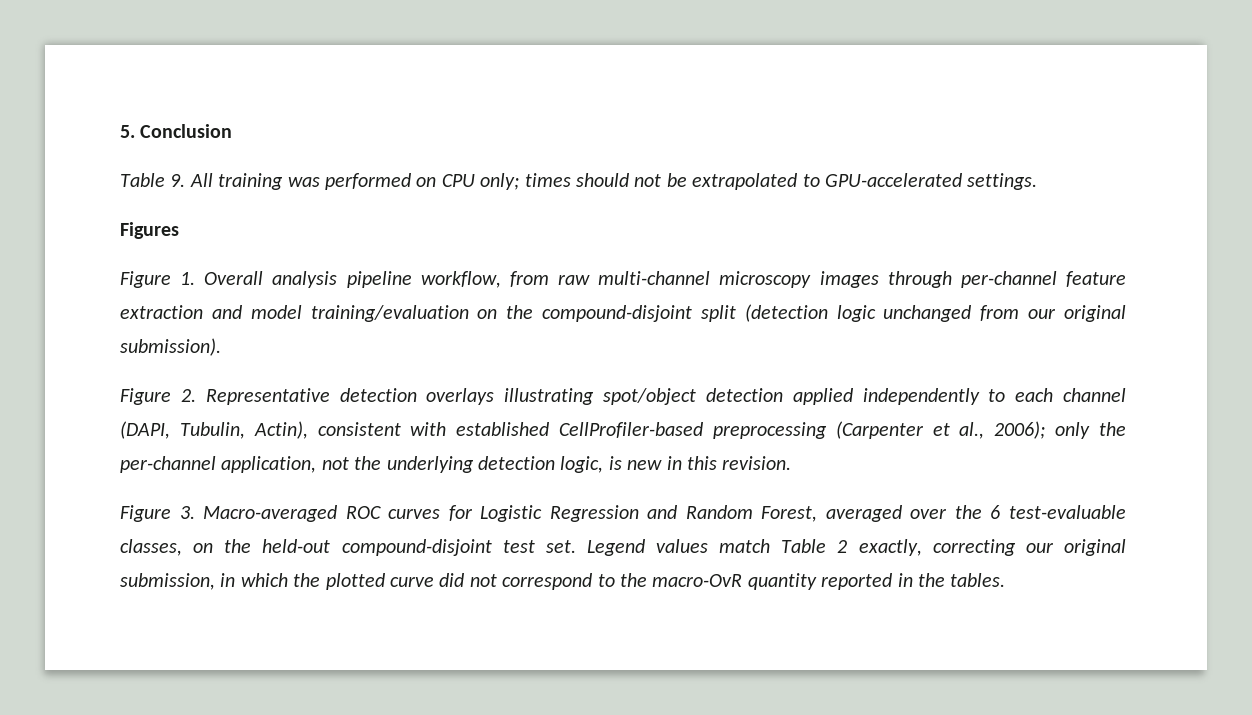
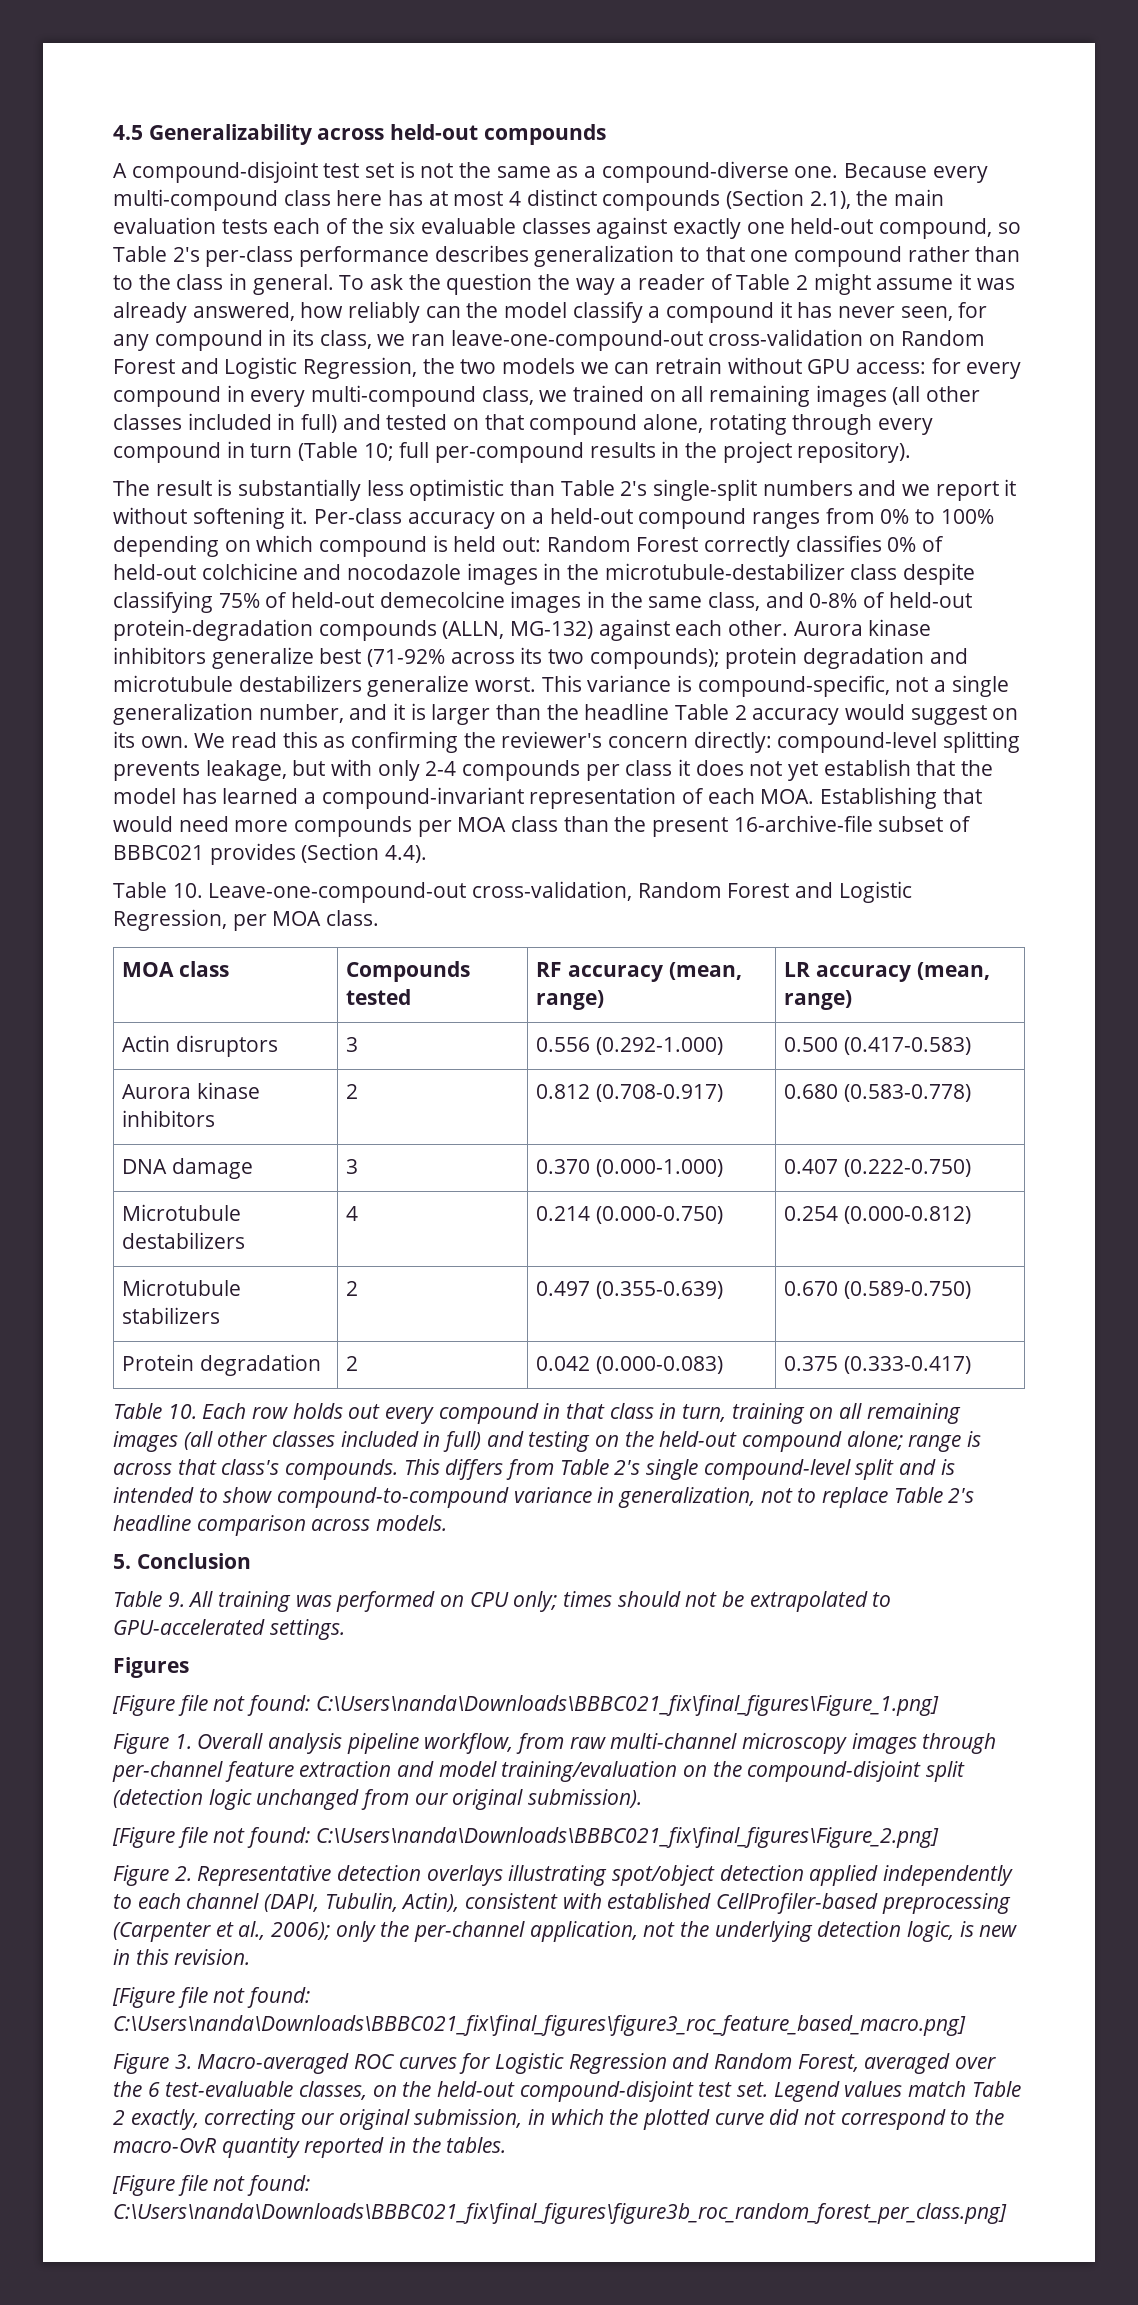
+ 4.5 Generalizability across held-out compounds
+ A compound-disjoint test set is not the same as a compound-diverse one. Because every multi-compound class here has at most 4 distinct compounds (Section 2.1), the main evaluation tests each of the six evaluable classes against exactly one held-out compound, so Table 2's per-class performance describes generalization to that one compound rather than to the class in general. To ask the question the way a reader of Table 2 might assume it was already answered, how reliably can the model classify a compound it has never seen, for any compound in its class, we ran leave-one-compound-out cross-validation on Random Forest and Logistic Regression, the two models we can retrain without GPU access: for every compound in every multi-compound class, we trained on all remaining images (all other classes included in full) and tested on that compound alone, rotating through every compound in turn (Table 10; full per-compound results in the project repository).
+ The result is substantially less optimistic than Table 2's single-split numbers and we report it without softening it. Per-class accuracy on a held-out compound ranges from 0% to 100% depending on which compound is held out: Random Forest correctly classifies 0% of held-out colchicine and nocodazole images in the microtubule-destabilizer class despite classifying 75% of held-out demecolcine images in the same class, and 0-8% of held-out protein-degradation compounds (ALLN, MG-132) against each other. Aurora kinase inhibitors generalize best (71-92% across its two compounds); protein degradation and microtubule destabilizers generalize worst. This variance is compound-specific, not a single generalization number, and it is larger than the headline Table 2 accuracy would suggest on its own. We read this as confirming the reviewer's concern directly: compound-level splitting prevents leakage, but with only 2-4 compounds per class it does not yet establish that the model has learned a compound-invariant representation of each MOA. Establishing that would need more compounds per MOA class than the present 16-archive-file subset of BBBC021 provides (Section 4.4).
+ Table 10. Leave-one-compound-out cross-validation, Random Forest and Logistic Regression, per MOA class.
+ MOA class | Compounds tested | RF accuracy (mean, range) | LR accuracy (mean, range)
+ Actin disruptors | 3 | 0.556 (0.292-1.000) | 0.500 (0.417-0.583)
+ Aurora kinase inhibitors | 2 | 0.812 (0.708-0.917) | 0.680 (0.583-0.778)
+ DNA damage | 3 | 0.370 (0.000-1.000) | 0.407 (0.222-0.750)
+ Microtubule destabilizers | 4 | 0.214 (0.000-0.750) | 0.254 (0.000-0.812)
+ Microtubule stabilizers | 2 | 0.497 (0.355-0.639) | 0.670 (0.589-0.750)
+ Protein degradation | 2 | 0.042 (0.000-0.083) | 0.375 (0.333-0.417)
+ Table 10. Each row holds out every compound in that class in turn, training on all remaining images (all other classes included in full) and testing on the held-out compound alone; range is across that class's compounds. This differs from Table 2's single compound-level split and is intended to show compound-to-compound variance in generalization, not to replace Table 2's headline comparison across models.
+ [Figure file not found: C:\Users\nanda\Downloads\BBBC021_fix\final_figures\Figure_1.png]
+ [Figure file not found: C:\Users\nanda\Downloads\BBBC021_fix\final_figures\Figure_2.png]
+ [Figure file not found: C:\Users\nanda\Downloads\BBBC021_fix\final_figures\figure3_roc_feature_based_macro.png]
+ [Figure file not found: C:\Users\nanda\Downloads\BBBC021_fix\final_figures\figure3b_roc_random_forest_per_class.png]

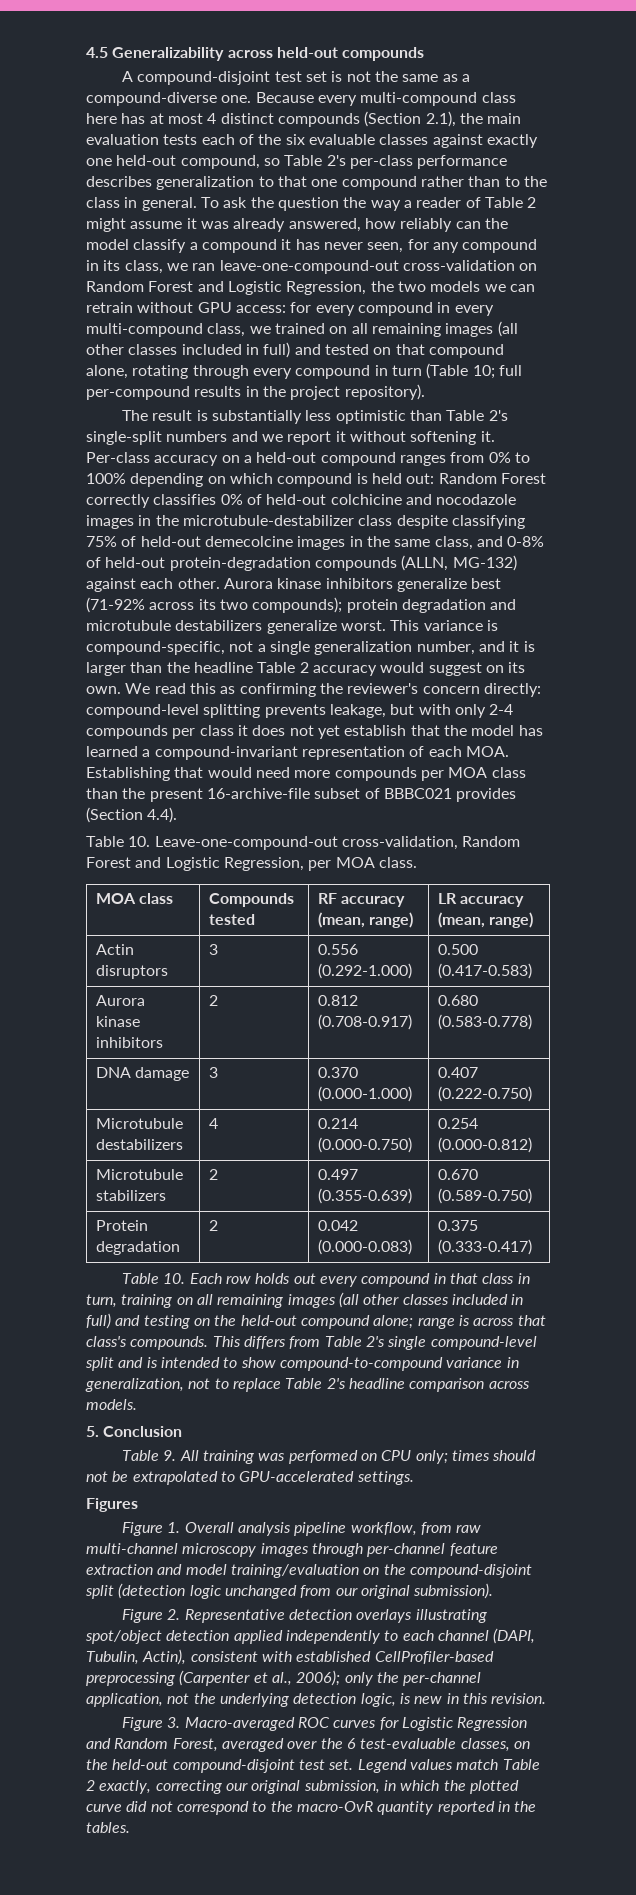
- [Figure file not found: C:\Users\nanda\Downloads\BBBC021_fix\final_figures\Figure_1.png]
- [Figure file not found: C:\Users\nanda\Downloads\BBBC021_fix\final_figures\Figure_2.png]
- [Figure file not found: C:\Users\nanda\Downloads\BBBC021_fix\final_figures\figure3_roc_feature_based_macro.png]
- [Figure file not found: C:\Users\nanda\Downloads\BBBC021_fix\final_figures\figure3b_roc_random_forest_per_class.png]

